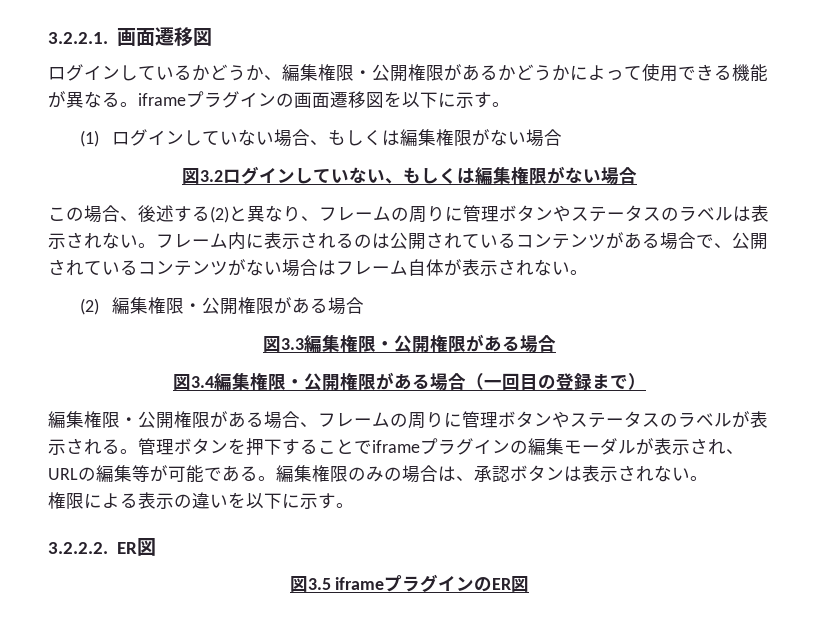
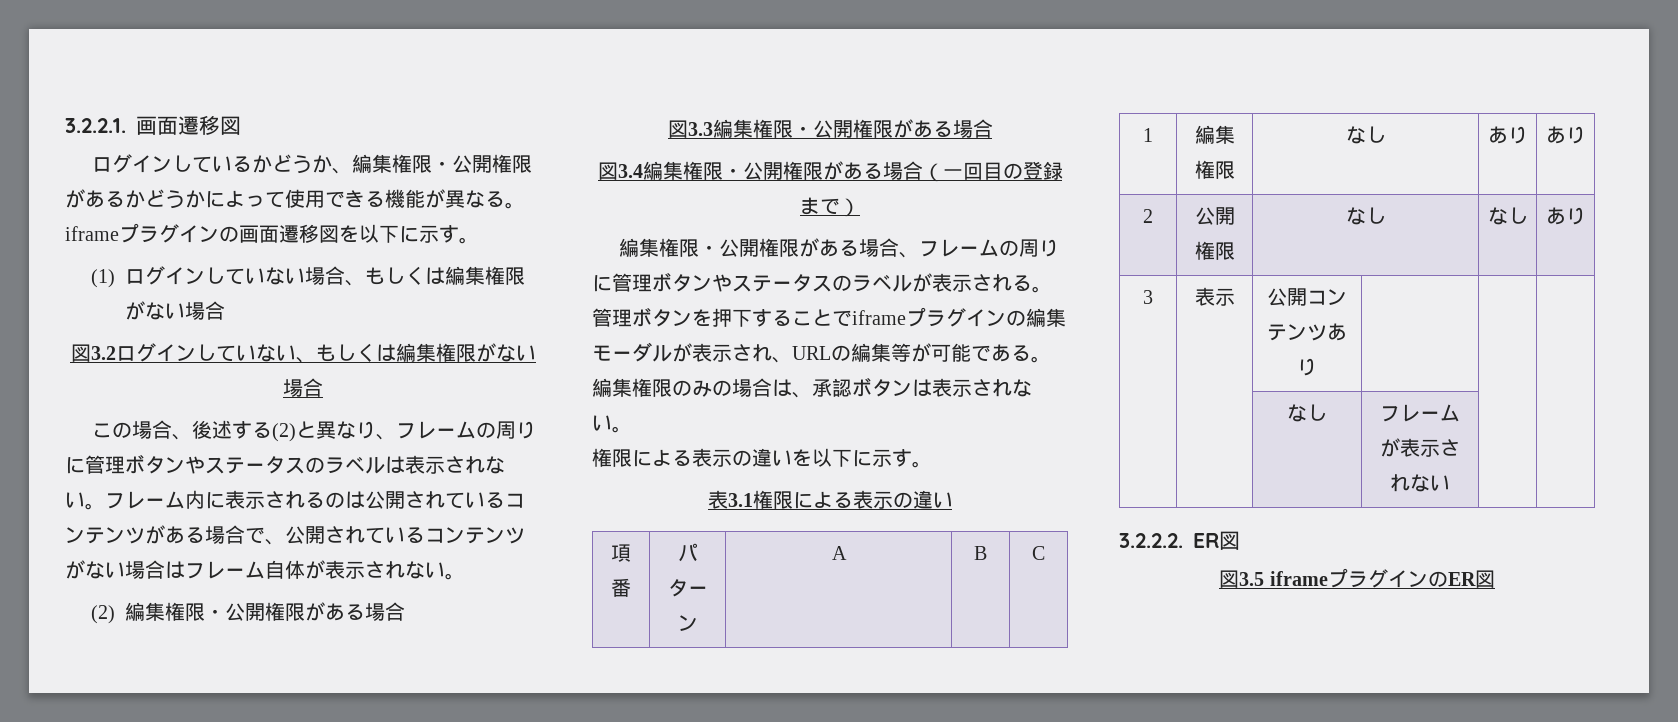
+ 表3.1権限による表示の違い
+ 項番 | パターン | A | B | C
+ 1 | 編集権限 | なし | あり | あり
+ 2 | 公開権限 | なし | なし | あり
+ 3 | 表示 | 公開コンテンツあり | | |
+ | | なし | フレームが表示されない | |

